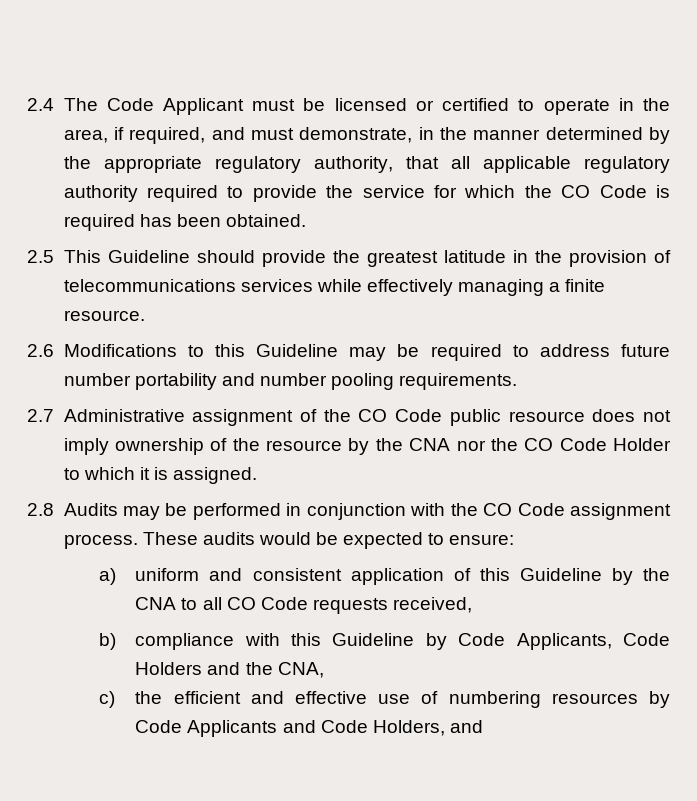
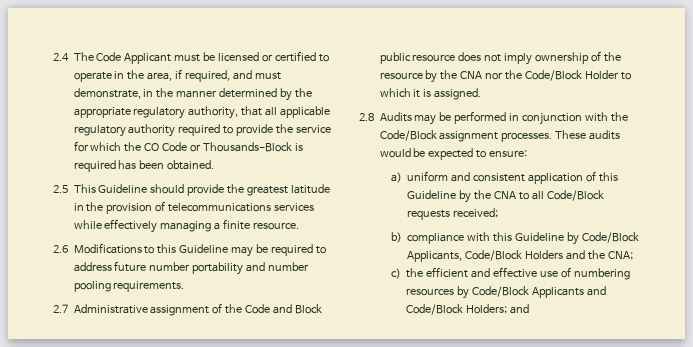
- 2.4 The Code Applicant must be licensed or certified to operate in the area, if required, and must demonstrate, in the manner determined by the appropriate regulatory authority, that all applicable regulatory authority required to provide the service for which the CO Code is required has been obtained.
+ 2.4 The Code Applicant must be licensed or certified to operate in the area, if required, and must demonstrate, in the manner determined by the appropriate regulatory authority, that all applicable regulatory authority required to provide the service for which the CO Code or Thousands-Block is required has been obtained.
- 2.7 Administrative assignment of the CO Code public resource does not imply ownership of the resource by the CNA nor the CO Code Holder to which it is assigned.
+ 2.7 Administrative assignment of the Code and Block public resource does not imply ownership of the resource by the CNA nor the Code/Block Holder to which it is assigned.
- 2.8 Audits may be performed in conjunction with the CO Code assignment process.
+ 2.8 Audits may be performed in conjunction with the Code/Block assignment processes.
- a) uniform and consistent application of this Guideline by the CNA to all CO Code requests received,
+ a) uniform and consistent application of this Guideline by the CNA to all Code/Block requests received;
- b) compliance with this Guideline by Code Applicants, Code Holders and the CNA,
+ b) compliance with this Guideline by Code/Block Applicants, Code/Block Holders and the CNA;
- c) the efficient and effective use of numbering resources by Code Applicants and Code Holders, and
+ c) the efficient and effective use of numbering resources by Code/Block Applicants and Code/Block Holders; and

